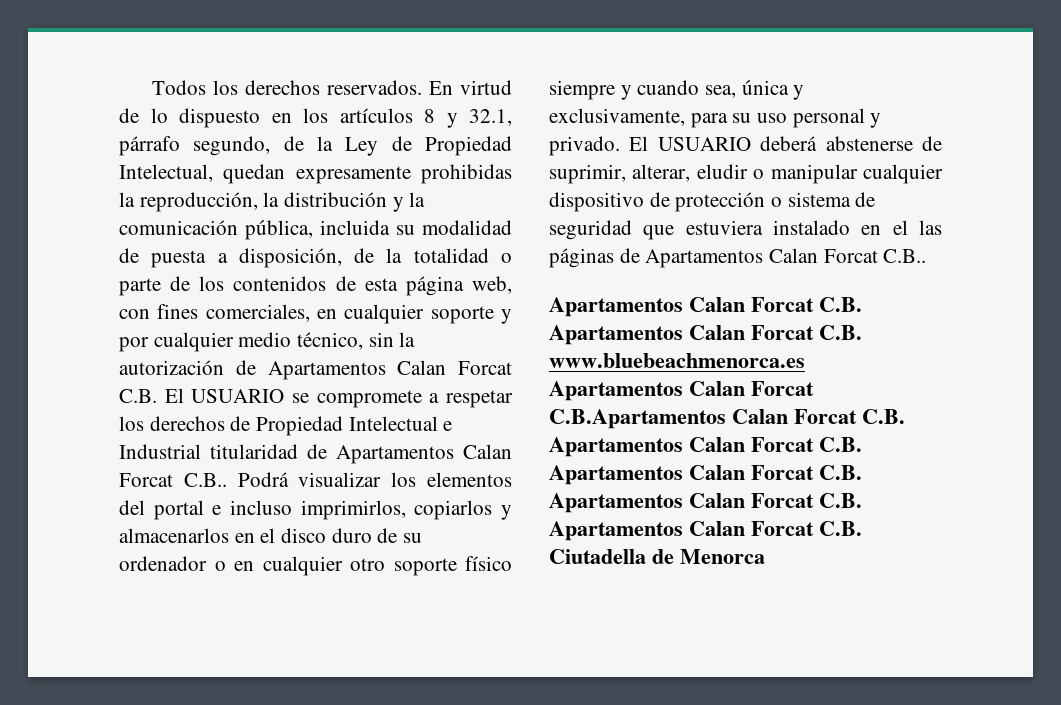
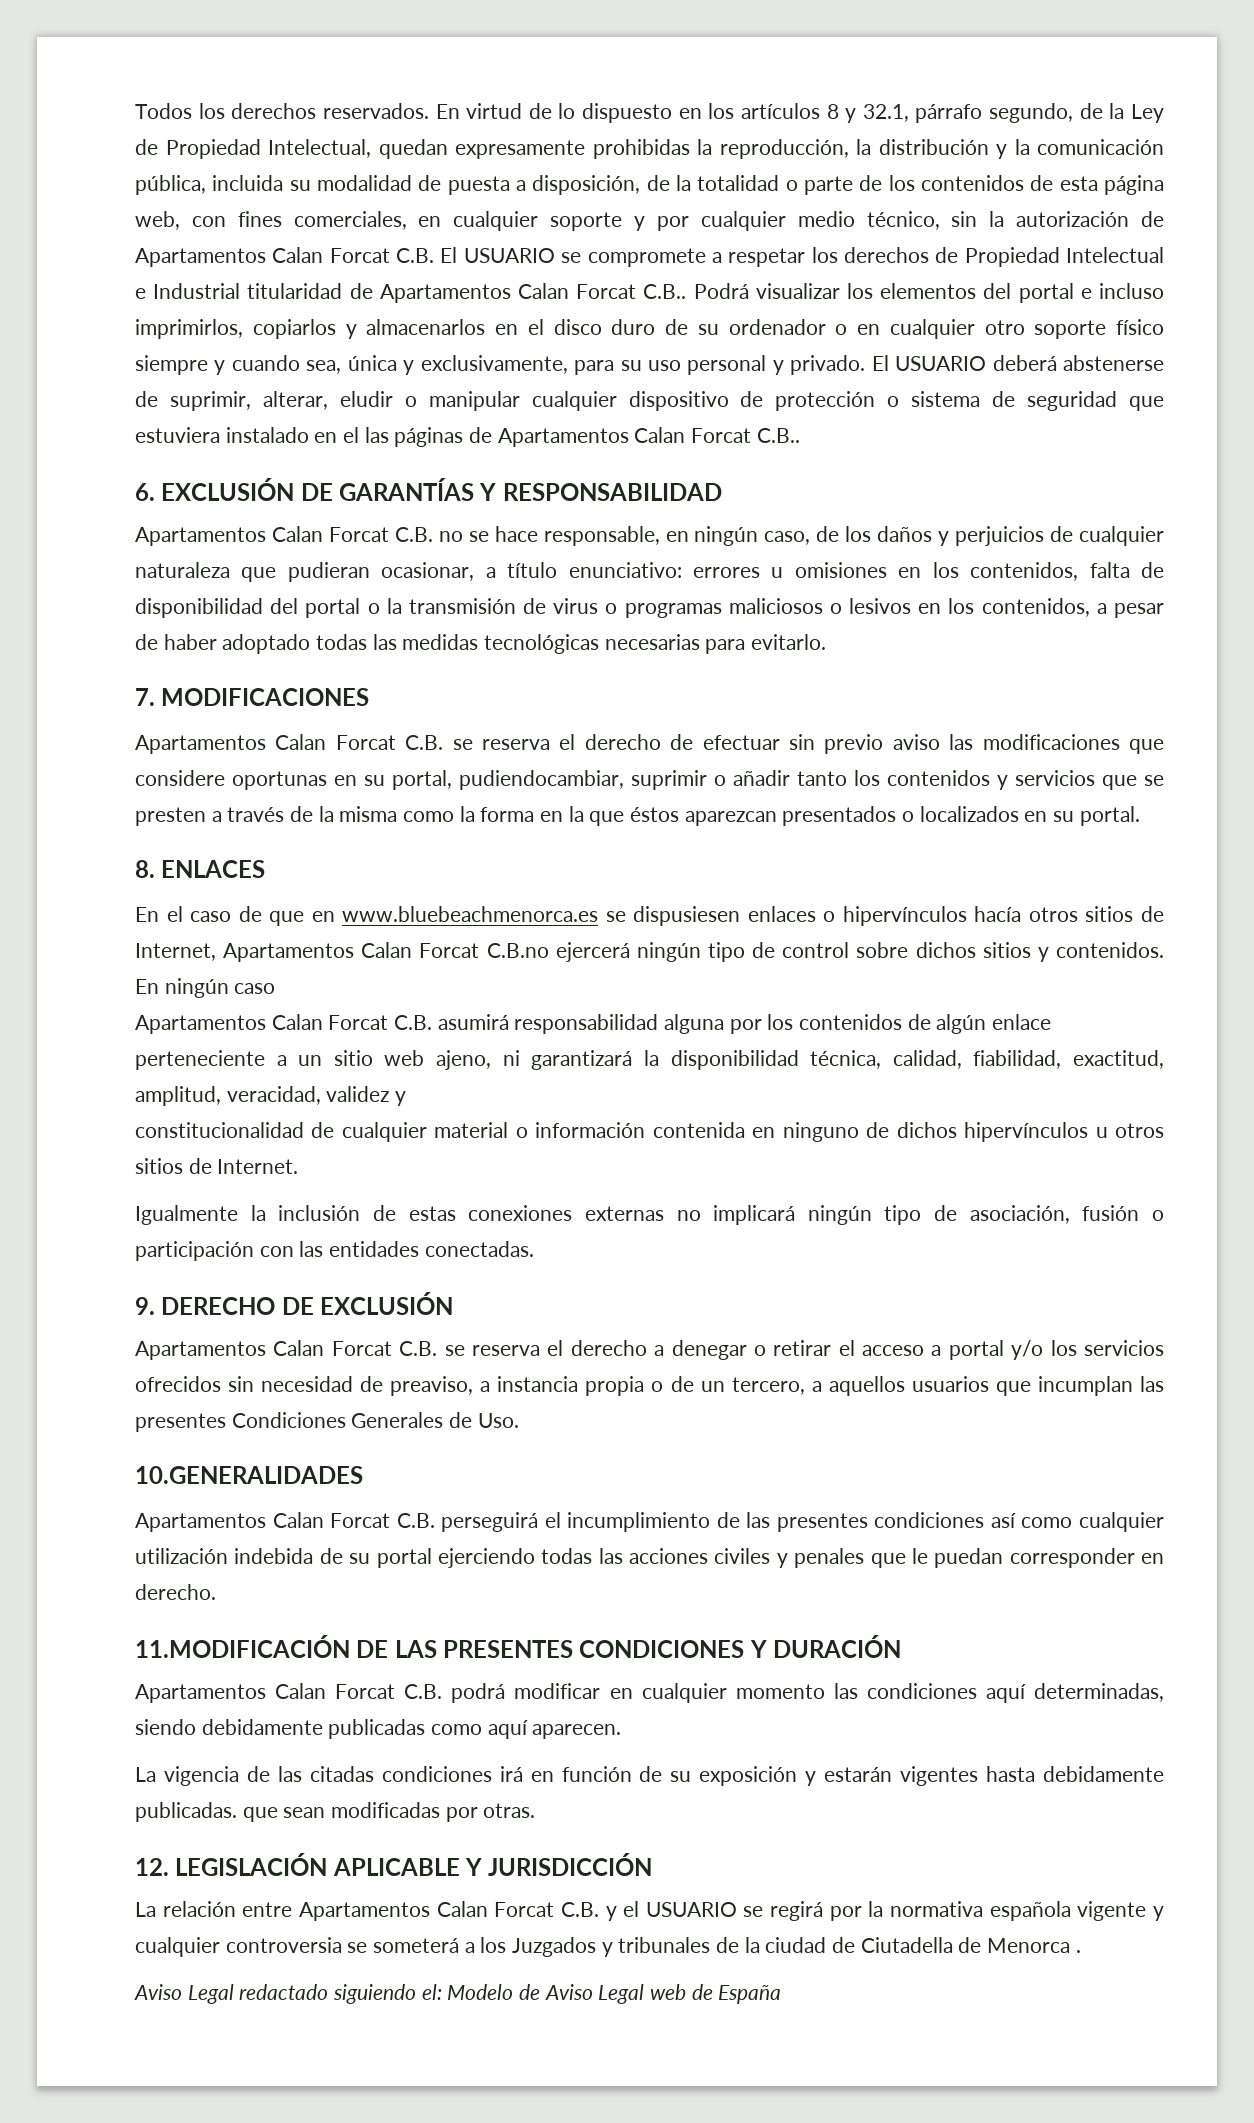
- Apartamentos Calan Forcat C.B. Apartamentos Calan Forcat C.B. www.bluebeachmenorca.es Apartamentos Calan Forcat C.B.Apartamentos Calan Forcat C.B. Apartamentos Calan Forcat C.B. Apartamentos Calan Forcat C.B. Apartamentos Calan Forcat C.B. Apartamentos Calan Forcat C.B. Ciutadella de Menorca
+ 6. EXCLUSIÓN DE GARANTÍAS Y RESPONSABILIDAD
+ Apartamentos Calan Forcat C.B. no se hace responsable, en ningún caso, de los daños y perjuicios de cualquier naturaleza que pudieran ocasionar, a título enunciativo: errores u omisiones en los contenidos, falta de disponibilidad del portal o la transmisión de virus o programas maliciosos o lesivos en los contenidos, a pesar de haber adoptado todas las medidas tecnológicas necesarias para evitarlo.
+ 7. MODIFICACIONES
+ Apartamentos Calan Forcat C.B. se reserva el derecho de efectuar sin previo aviso las modificaciones que considere oportunas en su portal, pudiendocambiar, suprimir o añadir tanto los contenidos y servicios que se presten a través de la misma como la forma en la que éstos aparezcan presentados o localizados en su portal.
+ 8. ENLACES
+ En el caso de que en www.bluebeachmenorca.es se dispusiesen enlaces o hipervínculos hacía otros sitios de Internet, Apartamentos Calan Forcat C.B.no ejercerá ningún tipo de control sobre dichos sitios y contenidos. En ningún caso
+ Apartamentos Calan Forcat C.B. asumirá responsabilidad alguna por los contenidos de algún enlace perteneciente a un sitio web ajeno, ni garantizará la disponibilidad técnica, calidad, fiabilidad, exactitud, amplitud, veracidad, validez y
+ constitucionalidad de cualquier material o información contenida en ninguno de dichos hipervínculos u otros sitios de Internet.
+ Igualmente la inclusión de estas conexiones externas no implicará ningún tipo de asociación, fusión o participación con las entidades conectadas.
+ 9. DERECHO DE EXCLUSIÓN
+ Apartamentos Calan Forcat C.B. se reserva el derecho a denegar o retirar el acceso a portal y/o los servicios ofrecidos sin necesidad de preaviso, a instancia propia o de un tercero, a aquellos usuarios que incumplan las presentes Condiciones Generales de Uso.
+ 10.GENERALIDADES
+ Apartamentos Calan Forcat C.B. perseguirá el incumplimiento de las presentes condiciones así como cualquier utilización indebida de su portal ejerciendo todas las acciones civiles y penales que le puedan corresponder en derecho.
+ 11.MODIFICACIÓN DE LAS PRESENTES CONDICIONES Y DURACIÓN
+ Apartamentos Calan Forcat C.B. podrá modificar en cualquier momento las condiciones aquí determinadas, siendo debidamente publicadas como aquí aparecen.
+ La vigencia de las citadas condiciones irá en función de su exposición y estarán vigentes hasta debidamente publicadas. que sean modificadas por otras.
+ 12. LEGISLACIÓN APLICABLE Y JURISDICCIÓN
+ La relación entre Apartamentos Calan Forcat C.B. y el USUARIO se regirá por la normativa española vigente y cualquier controversia se someterá a los Juzgados y tribunales de la ciudad de Ciutadella de Menorca .
+ Aviso Legal redactado siguiendo el: Modelo de Aviso Legal web de España

